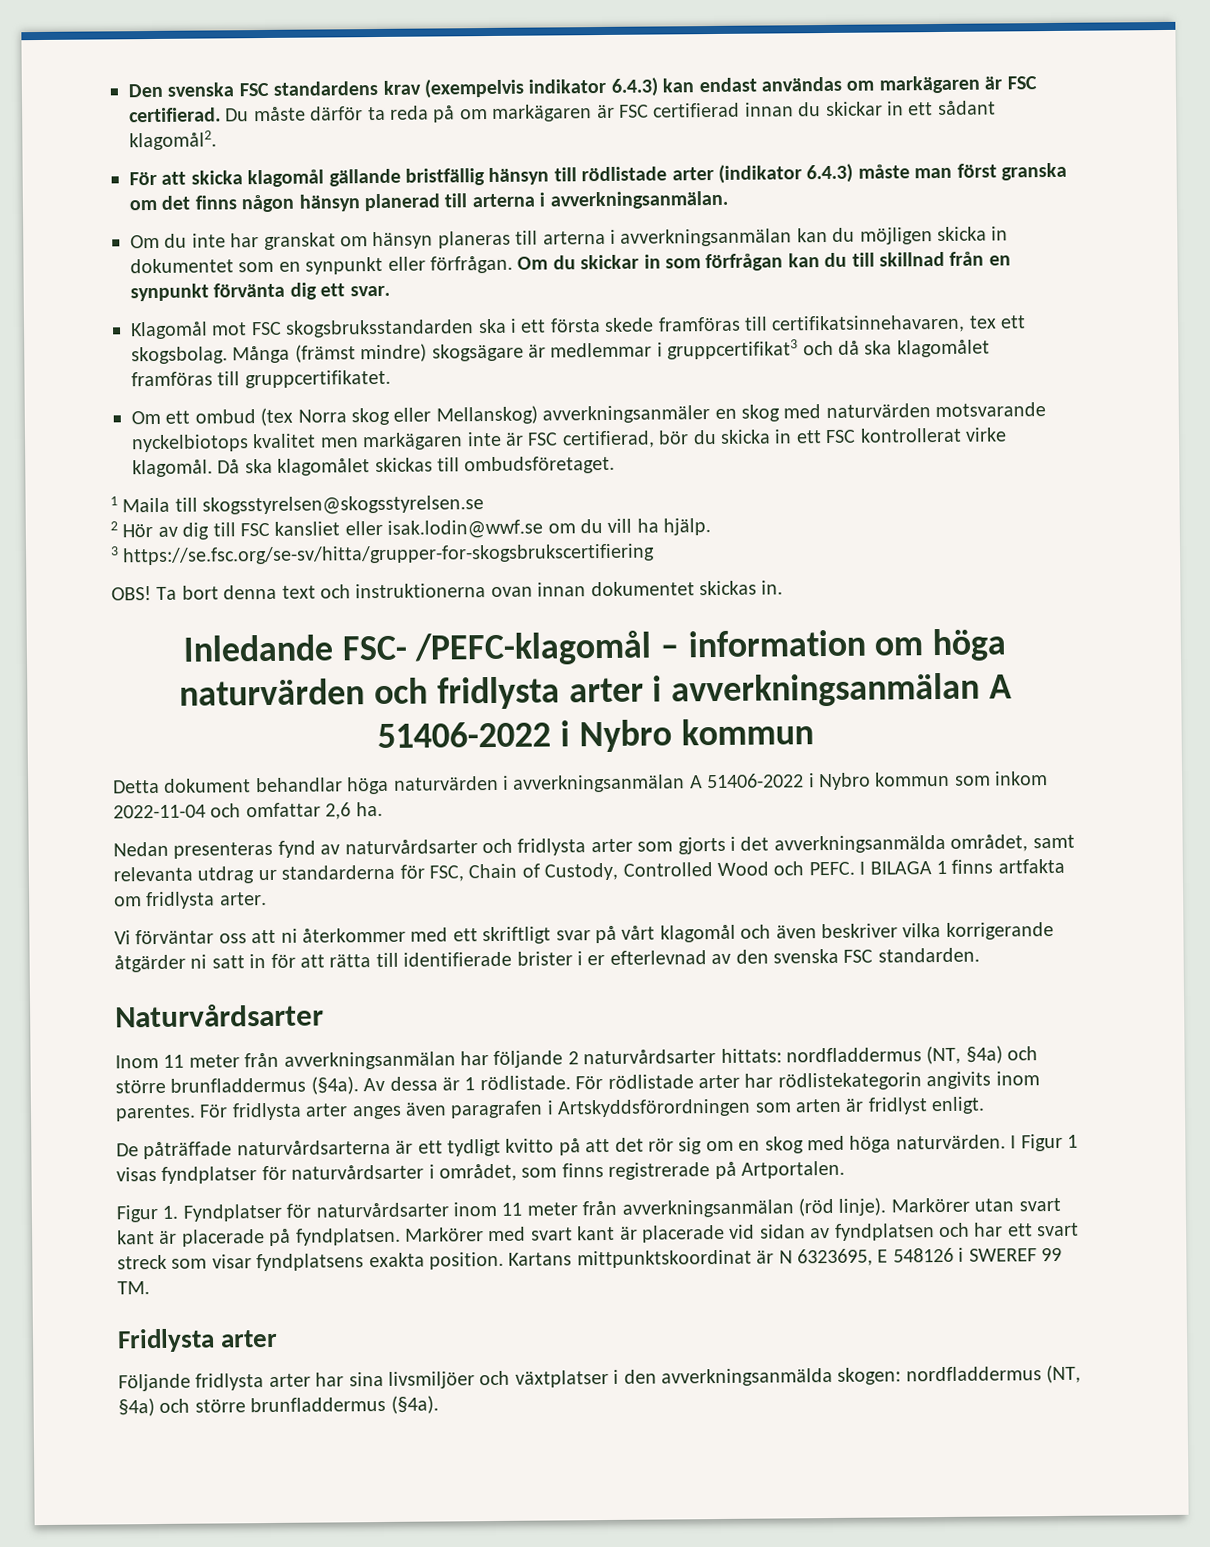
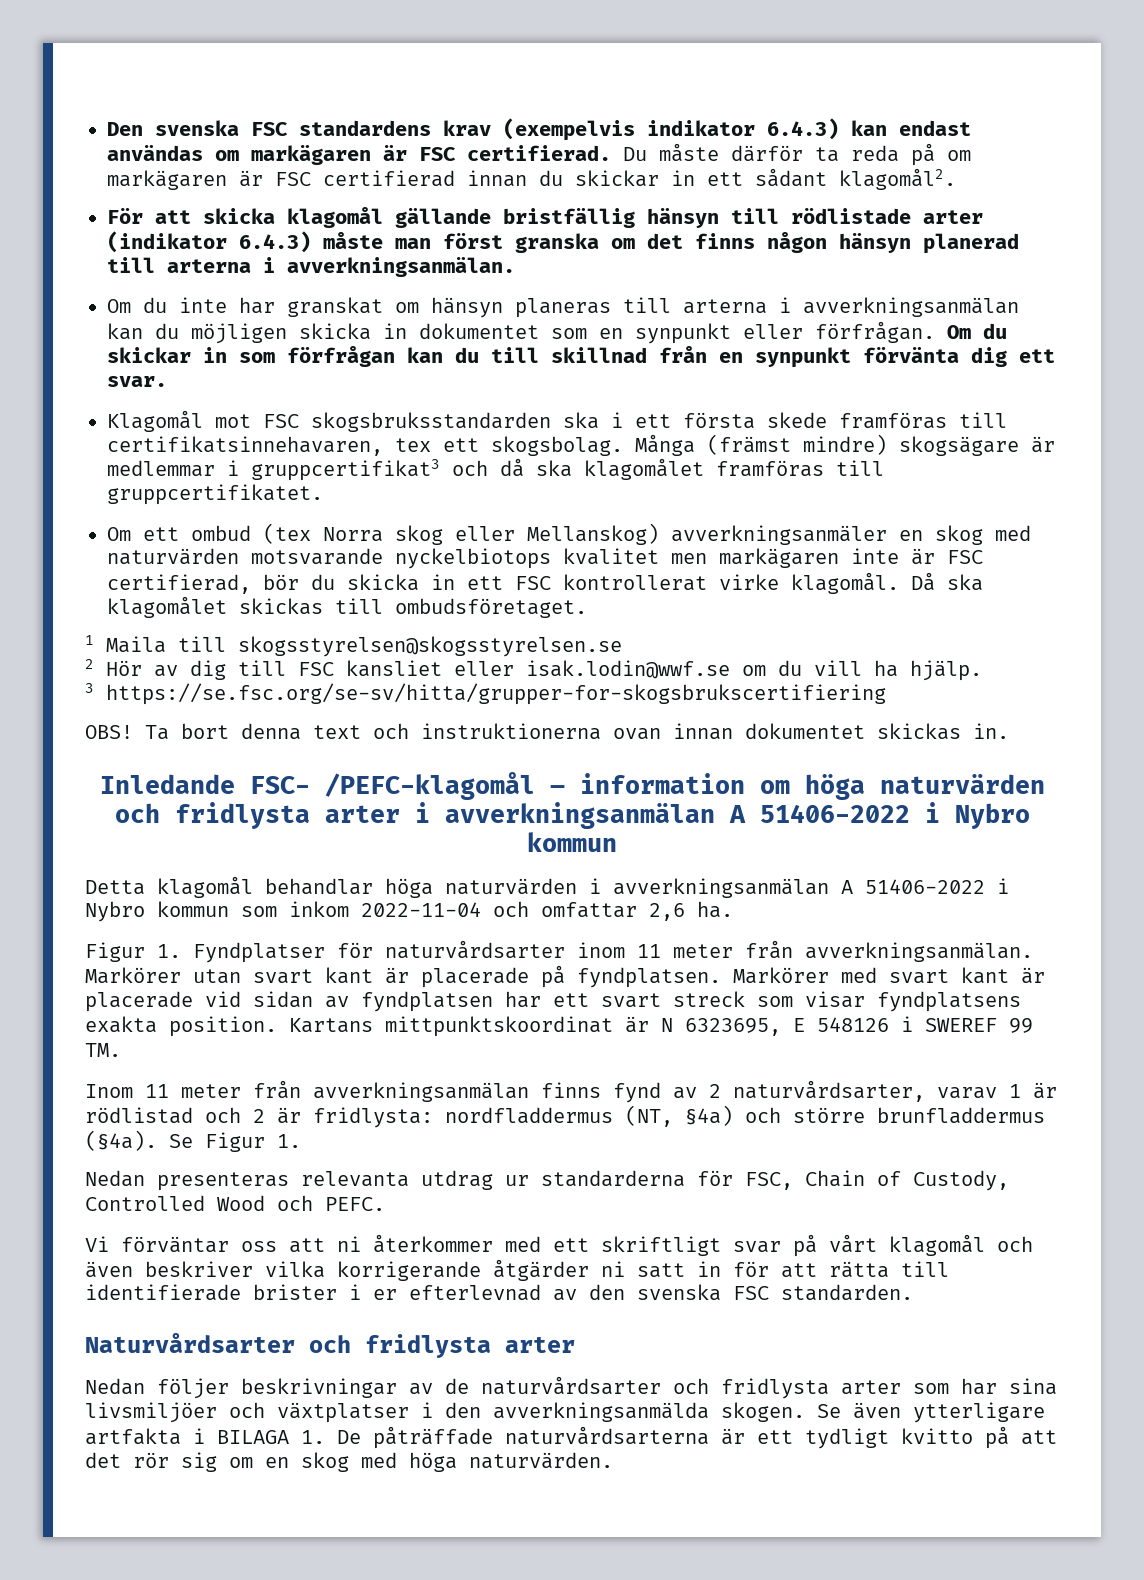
- Detta dokument behandlar höga naturvärden i avverkningsanmälan A 51406-2022 i Nybro kommun som inkom 2022-11-04 och omfattar 2,6 ha.
+ Detta klagomål behandlar höga naturvärden i avverkningsanmälan A 51406-2022 i Nybro kommun som inkom 2022-11-04 och omfattar 2,6 ha.
- Nedan presenteras fynd av naturvårdsarter och fridlysta arter som gjorts i det avverkningsanmälda området, samt relevanta utdrag ur standarderna för FSC, Chain of Custody, Controlled Wood och PEFC. I BILAGA 1 finns artfakta om fridlysta arter.
+ Figur 1. Fyndplatser för naturvårdsarter inom 11 meter från avverkningsanmälan. Markörer utan svart kant är placerade på fyndplatsen. Markörer med svart kant är placerade vid sidan av fyndplatsen har ett svart streck som visar fyndplatsens exakta position. Kartans mittpunktskoordinat är N 6323695, E 548126 i SWEREF 99 TM.
+ Inom 11 meter från avverkningsanmälan finns fynd av 2 naturvårdsarter, varav 1 är rödlistad och 2 är fridlysta: nordfladdermus (NT, §4a) och större brunfladdermus (§4a). Se Figur 1.
+ Nedan presenteras relevanta utdrag ur standarderna för FSC, Chain of Custody, Controlled Wood och PEFC.
- Naturvårdsarter
- Inom 11 meter från avverkningsanmälan har följande 2 naturvårdsarter hittats: nordfladdermus (NT, §4a) och större brunfladdermus (§4a). Av dessa är 1 rödlistade. För rödlistade arter har rödlistekategorin angivits inom parentes. För fridlysta arter anges även paragrafen i Artskyddsförordningen som arten är fridlyst enligt.
- De påträffade naturvårdsarterna är ett tydligt kvitto på att det rör sig om en skog med höga naturvärden. I Figur 1 visas fyndplatser för naturvårdsarter i området, som finns registrerade på Artportalen.
- Figur 1. Fyndplatser för naturvårdsarter inom 11 meter från avverkningsanmälan (röd linje). Markörer utan svart kant är placerade på fyndplatsen. Markörer med svart kant är placerade vid sidan av fyndplatsen och har ett svart streck som visar fyndplatsens exakta position. Kartans mittpunktskoordinat är N 6323695, E 548126 i SWEREF 99 TM.
- Fridlysta arter
- Följande fridlysta arter har sina livsmiljöer och växtplatser i den avverkningsanmälda skogen: nordfladdermus (NT, §4a) och större brunfladdermus (§4a).
+ Naturvårdsarter och fridlysta arter
+ Nedan följer beskrivningar av de naturvårdsarter och fridlysta arter som har sina livsmiljöer och växtplatser i den avverkningsanmälda skogen. Se även ytterligare artfakta i BILAGA 1. De påträffade naturvårdsarterna är ett tydligt kvitto på att det rör sig om en skog med höga naturvärden.

